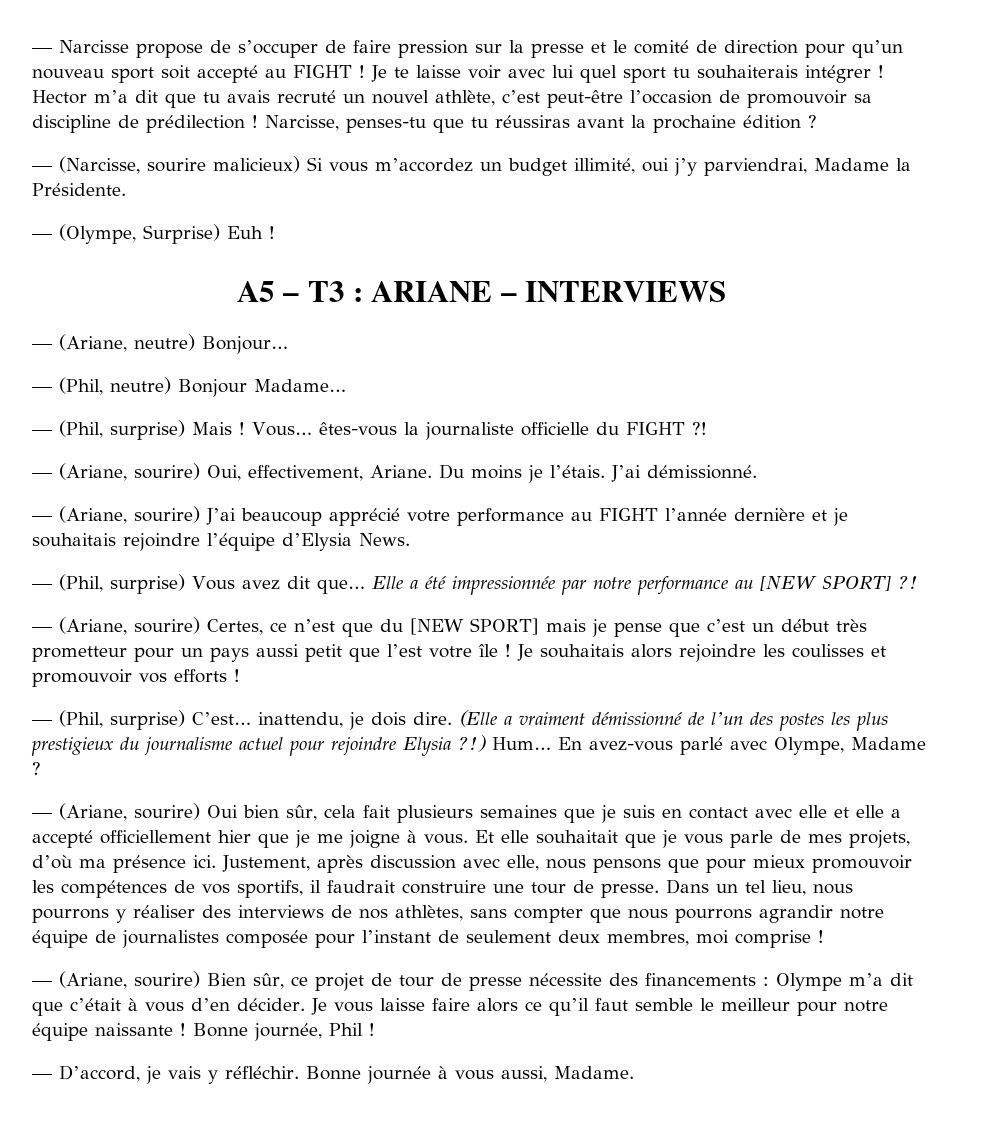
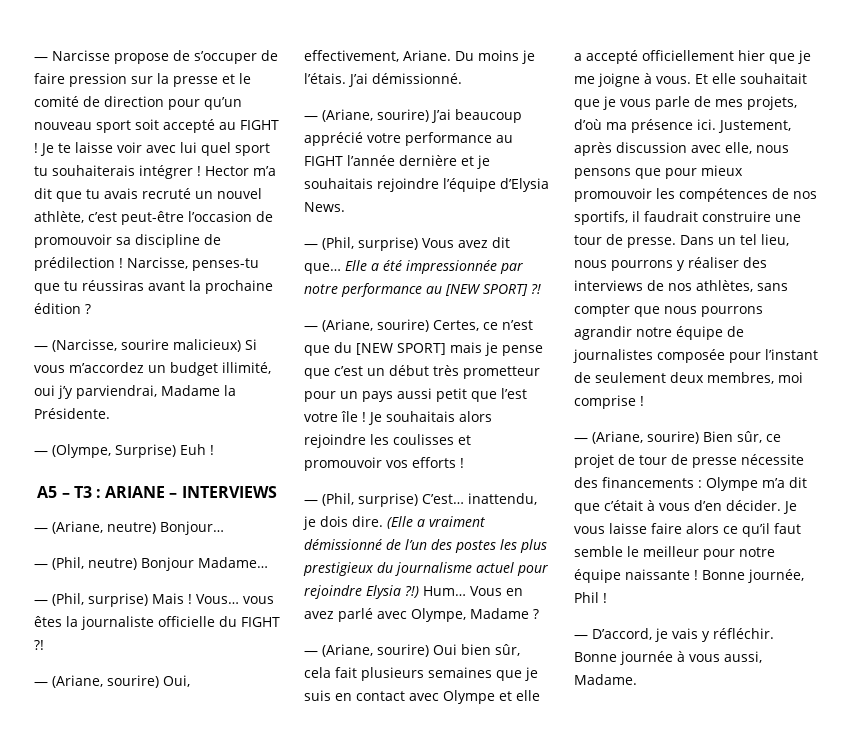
- Vous… êtes-vous la journaliste officielle du FIGHT ?!
+ Vous… vous êtes la journaliste officielle du FIGHT ?!
- En avez-vous parlé avec Olympe, Madame ?
+ Vous en avez parlé avec Olympe, Madame ?
- — (Ariane, sourire) Oui bien sûr, cela fait plusieurs semaines que je suis en contact avec elle et elle a accepté officiellement hier que je me joigne à vous.
+ — (Ariane, sourire) Oui bien sûr, cela fait plusieurs semaines que je suis en contact avec Olympe et elle a accepté officiellement hier que je me joigne à vous.
- Justement, après discussion avec elle, nous pensons que pour mieux promouvoir les compétences de vos sportifs, il faudrait construire une tour de presse.
+ Justement, après discussion avec elle, nous pensons que pour mieux promouvoir les compétences de nos sportifs, il faudrait construire une tour de presse.

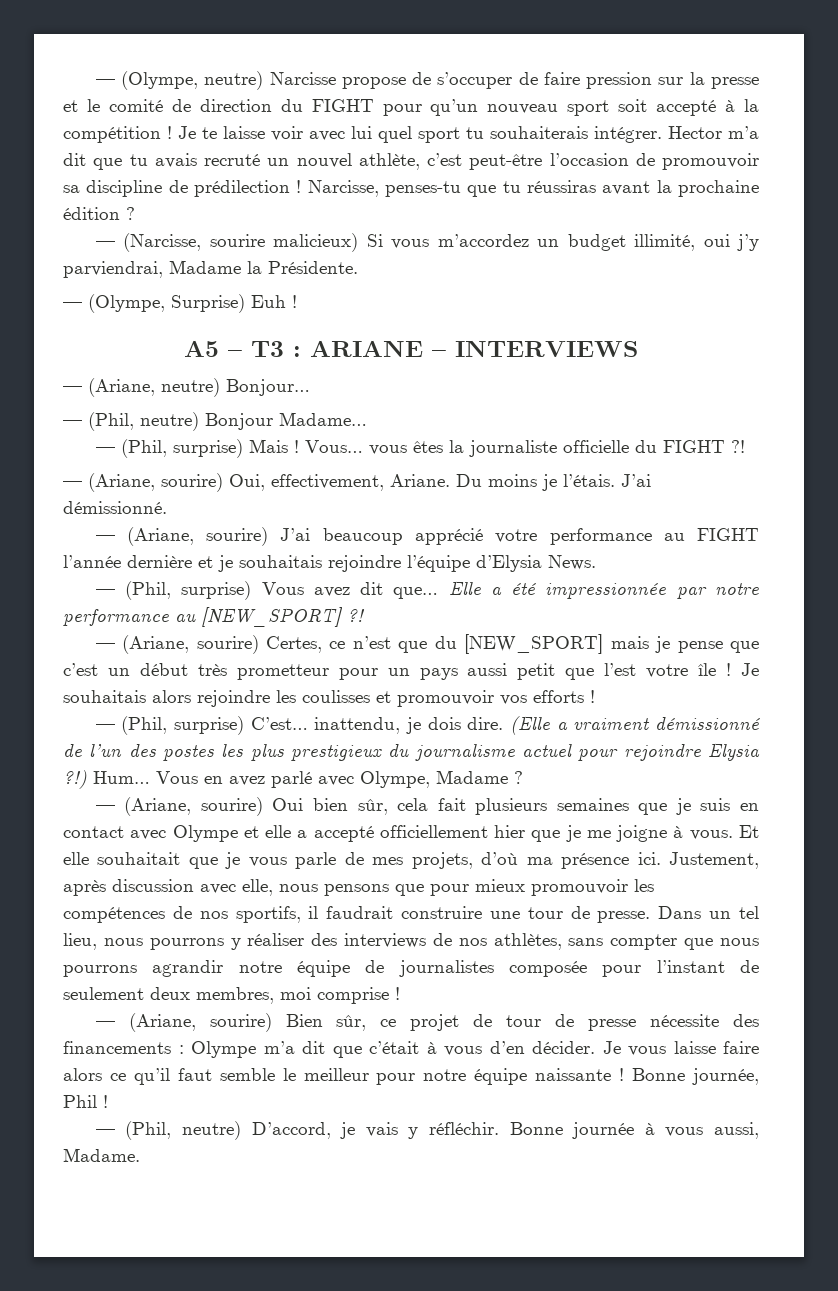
- — Narcisse propose de s’occuper de faire pression sur la presse et le comité de direction pour qu’un nouveau sport soit accepté au FIGHT !
+ — (Olympe, neutre) Narcisse propose de s’occuper de faire pression sur la presse et le comité de direction du FIGHT pour qu’un nouveau sport soit accepté à la compétition !
- Je te laisse voir avec lui quel sport tu souhaiterais intégrer !
+ Je te laisse voir avec lui quel sport tu souhaiterais intégrer.
- Elle a été impressionnée par notre performance au [NEW SPORT] ?!
+ Elle a été impressionnée par notre performance au [NEW_SPORT] ?!
- — (Ariane, sourire) Certes, ce n’est que du [NEW SPORT] mais je pense que c’est un début très prometteur pour un pays aussi petit que l’est votre île !
+ — (Ariane, sourire) Certes, ce n’est que du [NEW_SPORT] mais je pense que c’est un début très prometteur pour un pays aussi petit que l’est votre île !
- — D’accord, je vais y réfléchir.
+ — (Phil, neutre) D’accord, je vais y réfléchir.

